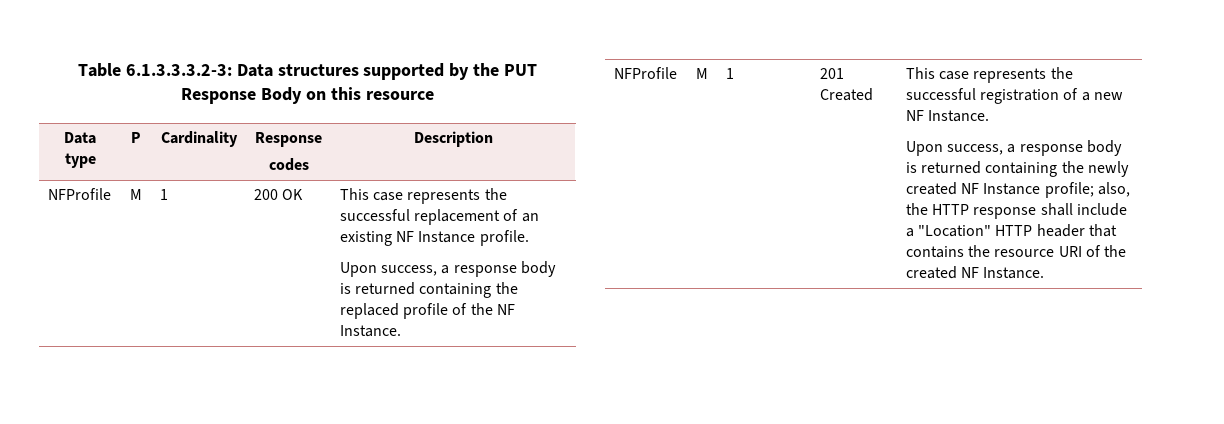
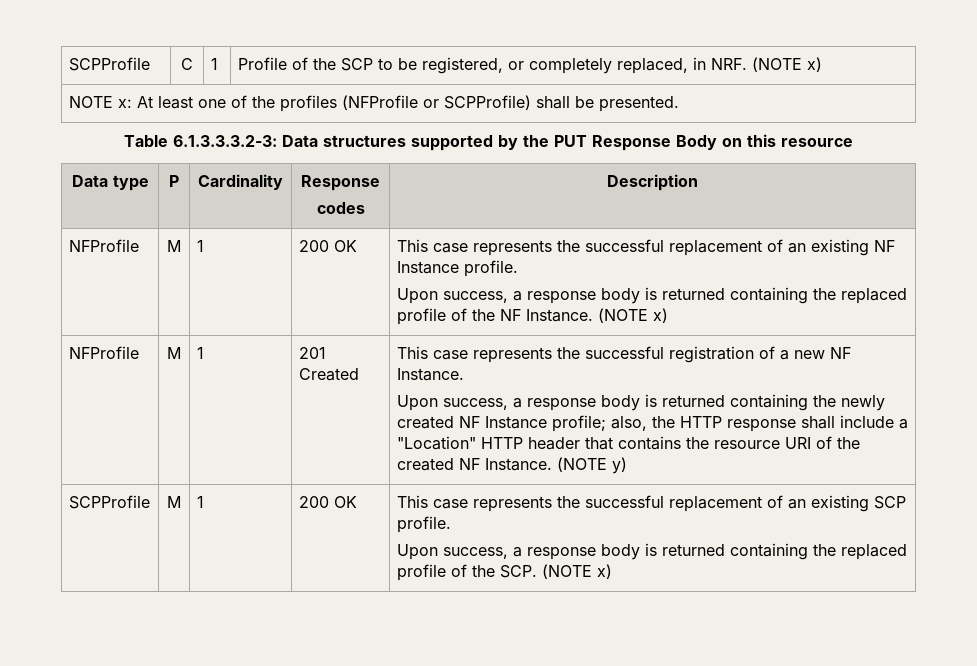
+ SCPProfile | C | 1 | Profile of the SCP to be registered, or completely replaced, in NRF. (NOTE x)
+ NOTE x: At least one of the profiles (NFProfile or SCPProfile) shall be presented.
  NFProfile | M | 1 | 200 OK | This case represents the successful replacement of an existing NF Instance profile.
- Upon success, a response body is returned containing the replaced profile of the NF Instance.
+ Upon success, a response body is returned containing the replaced profile of the NF Instance. (NOTE x)
+ (NOTE y)
+ SCPProfile | M | 1 | 200 OK | This case represents the successful replacement of an existing SCP profile.
+ Upon success, a response body is returned containing the replaced profile of the SCP. (NOTE x)

